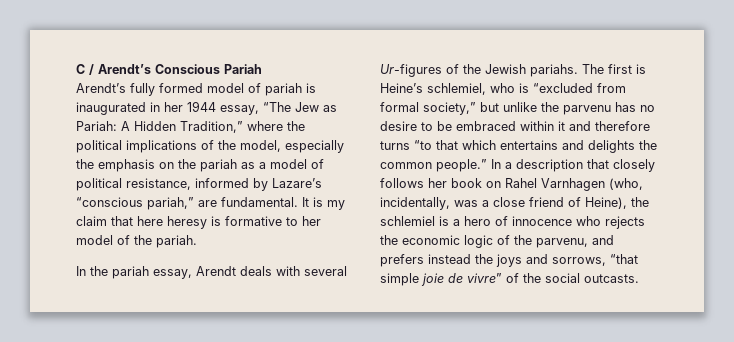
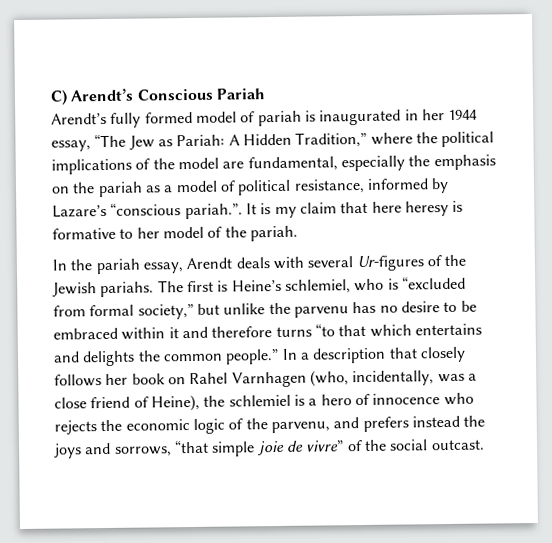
- C / Arendt’s Conscious Pariah
+ C) Arendt’s Conscious Pariah
- Arendt’s fully formed model of pariah is inaugurated in her 1944 essay, “The Jew as Pariah: A Hidden Tradition,” where the political implications of the model, especially the emphasis on the pariah as a model of political resistance, informed by Lazare’s “conscious pariah,” are fundamental. It is my claim that here heresy is formative to her model of the pariah.
+ Arendt’s fully formed model of pariah is inaugurated in her 1944 essay, “The Jew as Pariah: A Hidden Tradition,” where the political implications of the model are fundamental, especially the emphasis on the pariah as a model of political resistance, informed by Lazare’s “conscious pariah.”. It is my claim that here heresy is formative to her model of the pariah.
- In a description that closely follows her book on Rahel Varnhagen (who, incidentally, was a close friend of Heine), the schlemiel is a hero of innocence who rejects the economic logic of the parvenu, and prefers instead the joys and sorrows, “that simple joie de vivre” of the social outcasts.
+ In a description that closely follows her book on Rahel Varnhagen (who, incidentally, was a close friend of Heine), the schlemiel is a hero of innocence who rejects the economic logic of the parvenu, and prefers instead the joys and sorrows, “that simple joie de vivre” of the social outcast.

